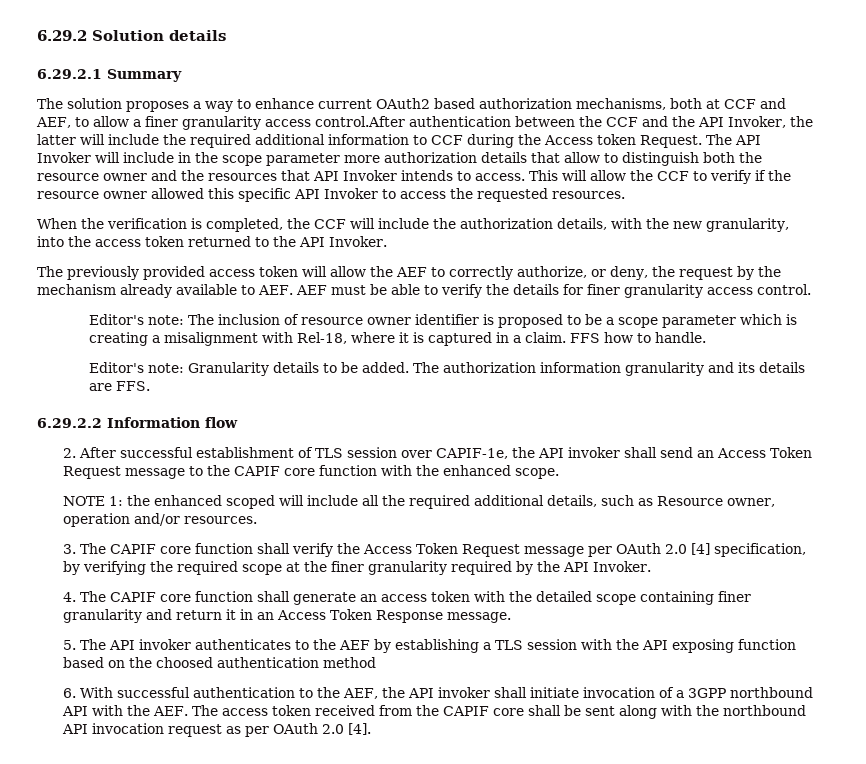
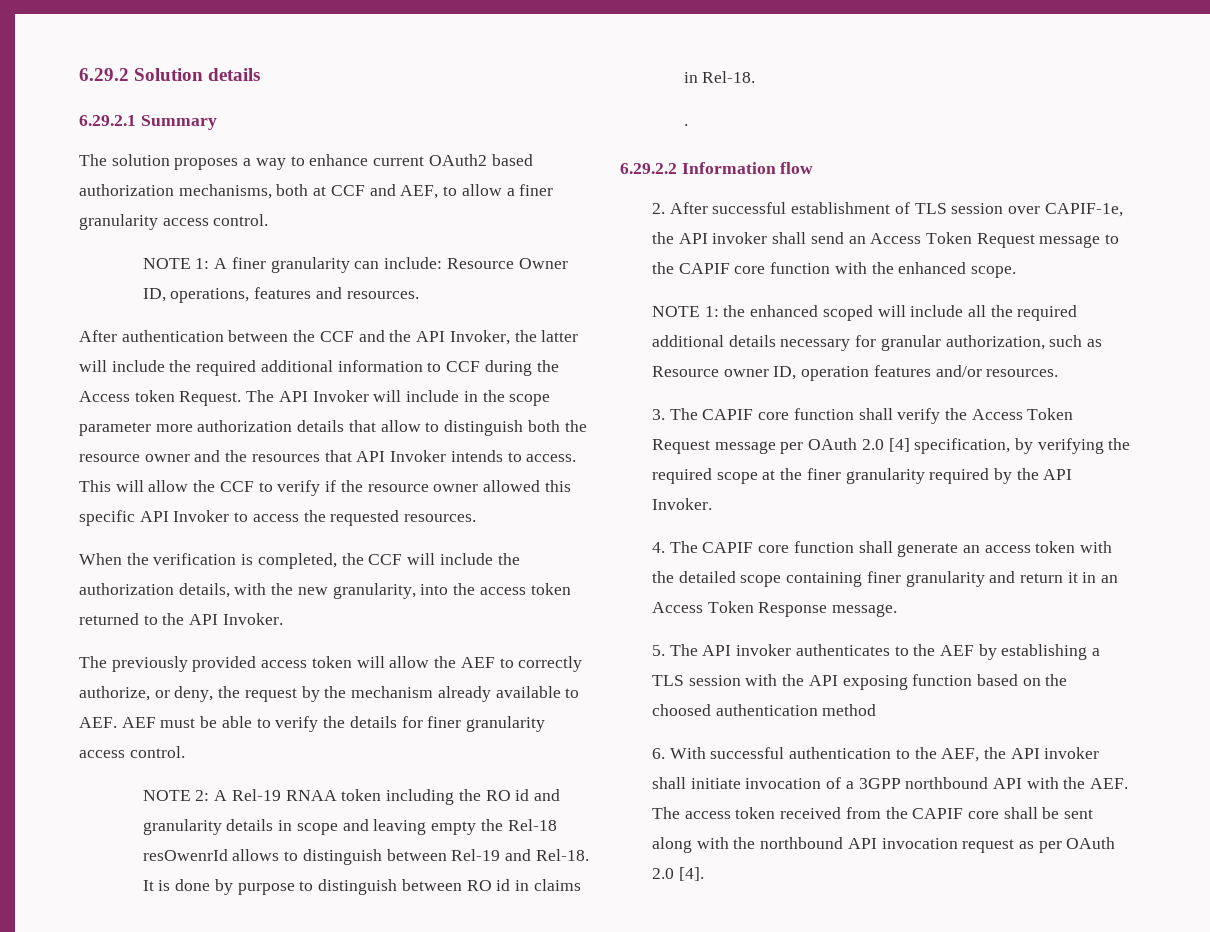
- The solution proposes a way to enhance current OAuth2 based authorization mechanisms, both at CCF and AEF, to allow a finer granularity access control.After authentication between the CCF and the API Invoker, the latter will include the required additional information to CCF during the Access token Request.
+ The solution proposes a way to enhance current OAuth2 based authorization mechanisms, both at CCF and AEF, to allow a finer granularity access control.
+ NOTE 1: A finer granularity can include: Resource Owner ID, operations, features and resources.
+ After authentication between the CCF and the API Invoker, the latter will include the required additional information to CCF during the Access token Request.
- Editor's note: The inclusion of resource owner identifier is proposed to be a scope parameter which is creating a misalignment with Rel-18, where it is captured in a claim. FFS how to handle.
- Editor's note: Granularity details to be added. The authorization information granularity and its details are FFS.
+ NOTE 2: A Rel-19 RNAA token including the RO id and granularity details in scope and leaving empty the Rel-18 resOwenrId allows to distinguish between Rel-19 and Rel-18. It is done by purpose to distinguish between RO id in claims in Rel-18.
+ .
- NOTE 1: the enhanced scoped will include all the required additional details, such as Resource owner, operation and/or resources.
+ NOTE 1: the enhanced scoped will include all the required additional details necessary for granular authorization, such as Resource owner ID, operation features and/or resources.

